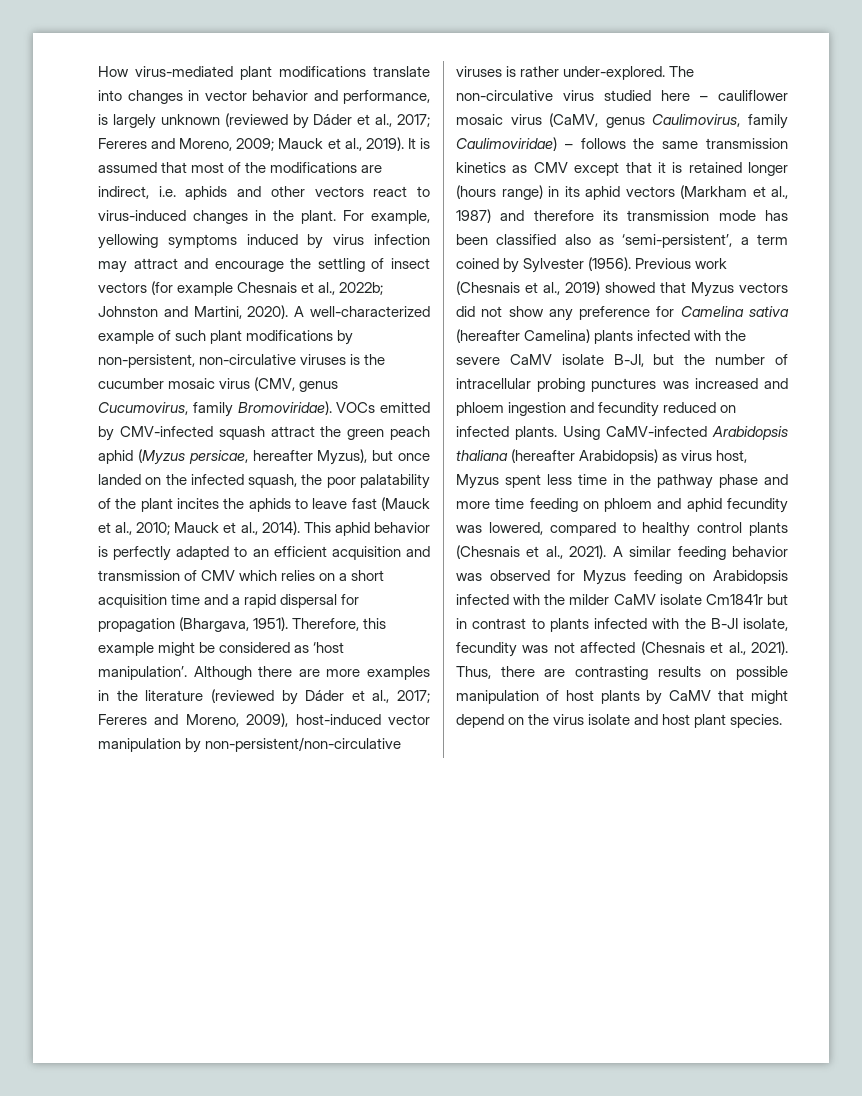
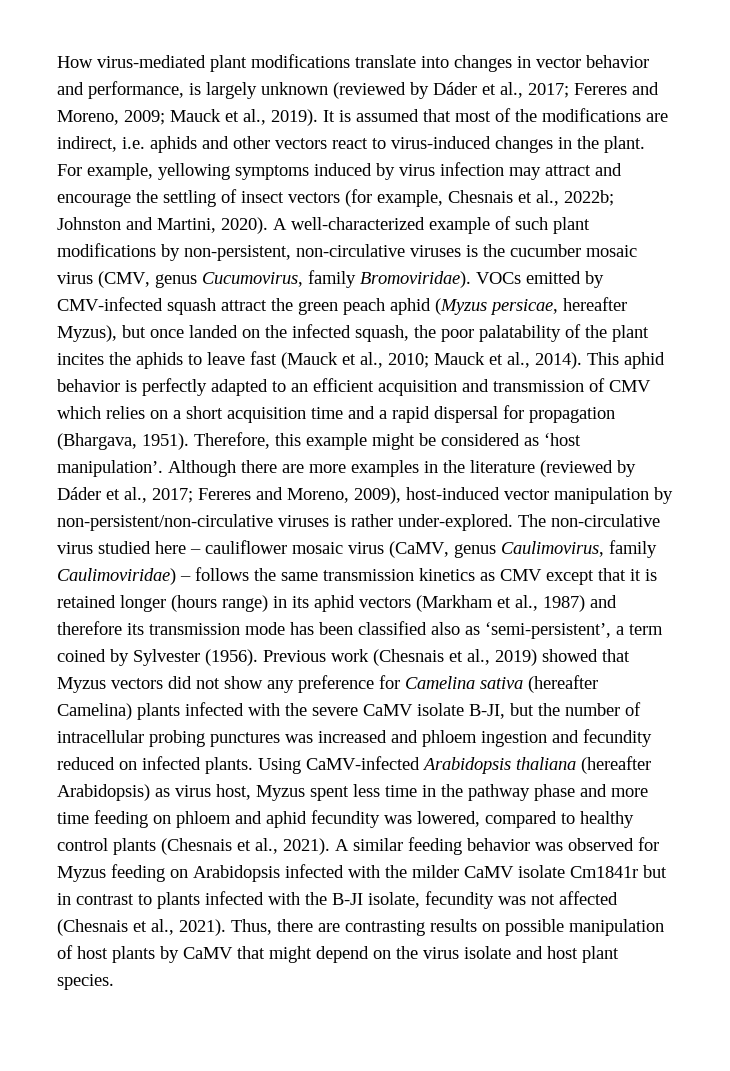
- For example, yellowing symptoms induced by virus infection may attract and encourage the settling of insect vectors (for example Chesnais et al., 2022b; Johnston and Martini, 2020).
+ For example, yellowing symptoms induced by virus infection may attract and encourage the settling of insect vectors (for example, Chesnais et al., 2022b; Johnston and Martini, 2020).

